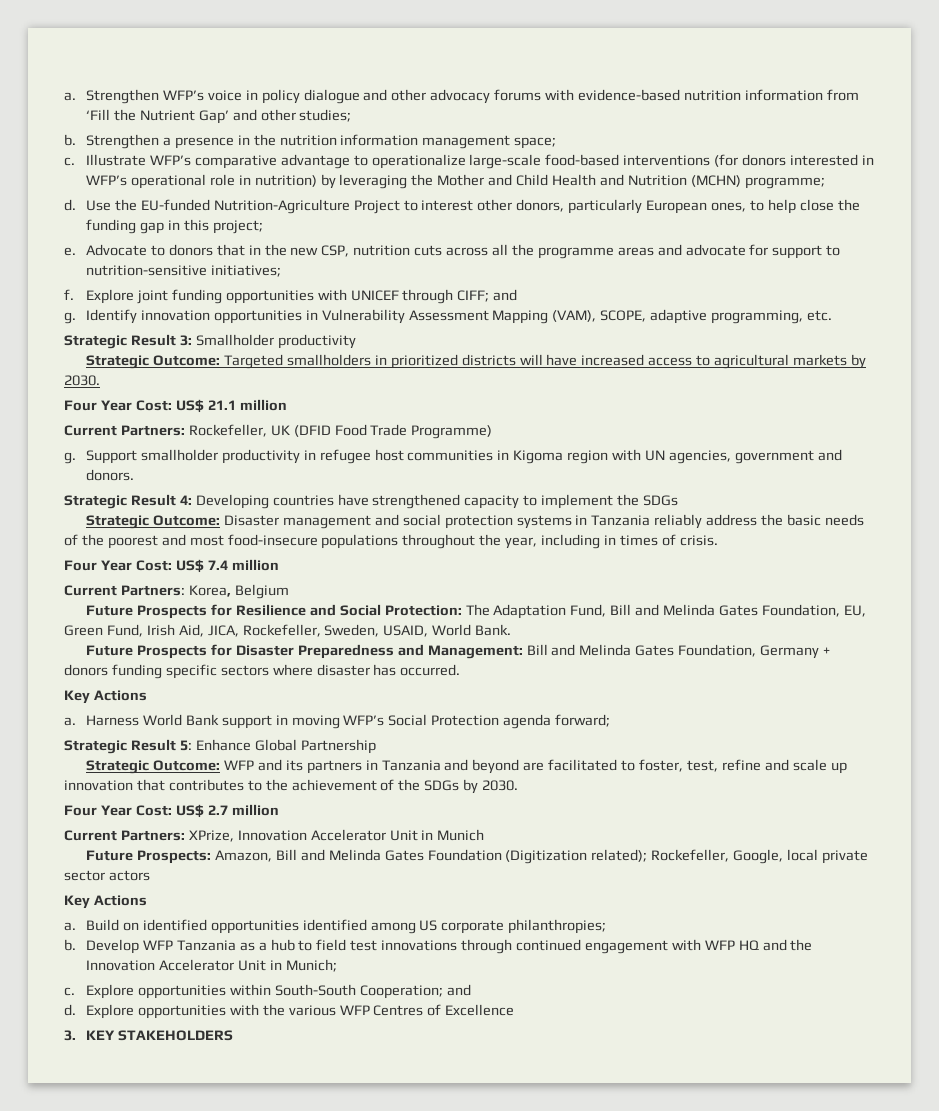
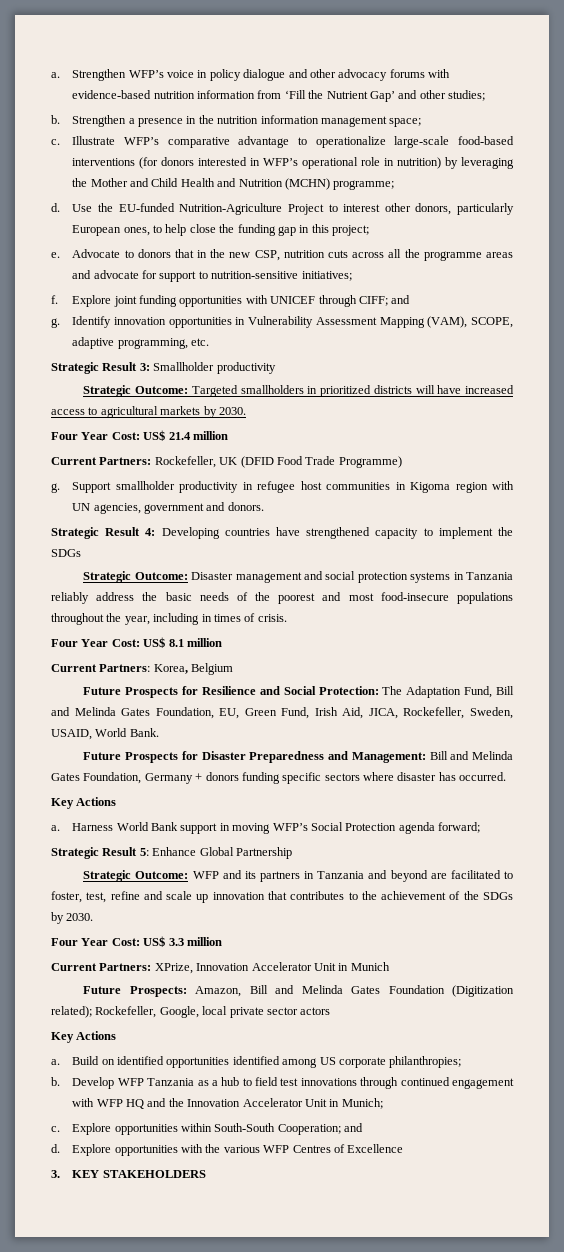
- Four Year Cost: US$ 21.1 million
+ Four Year Cost: US$ 21.4 million
- Four Year Cost: US$ 7.4 million
+ Four Year Cost: US$ 8.1 million
- Four Year Cost: US$ 2.7 million
+ Four Year Cost: US$ 3.3 million

